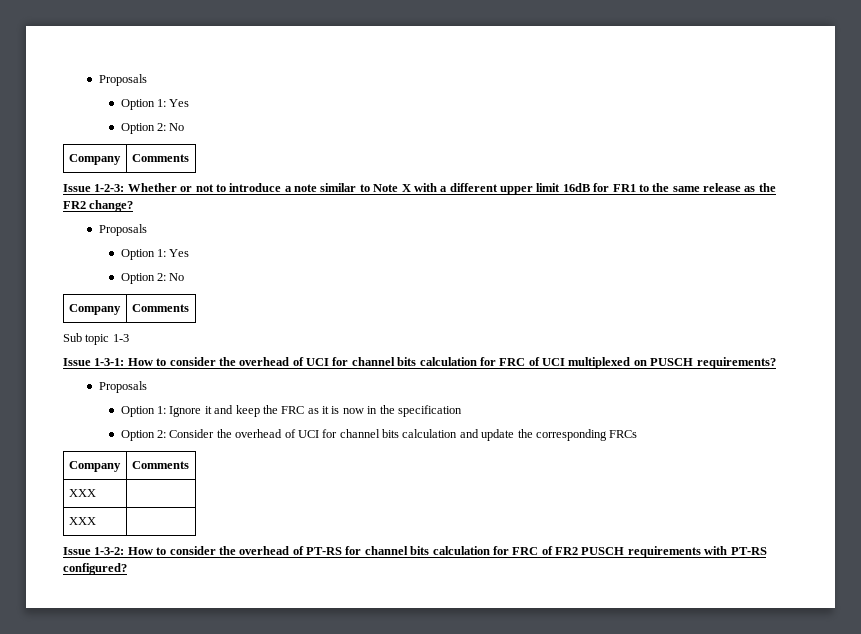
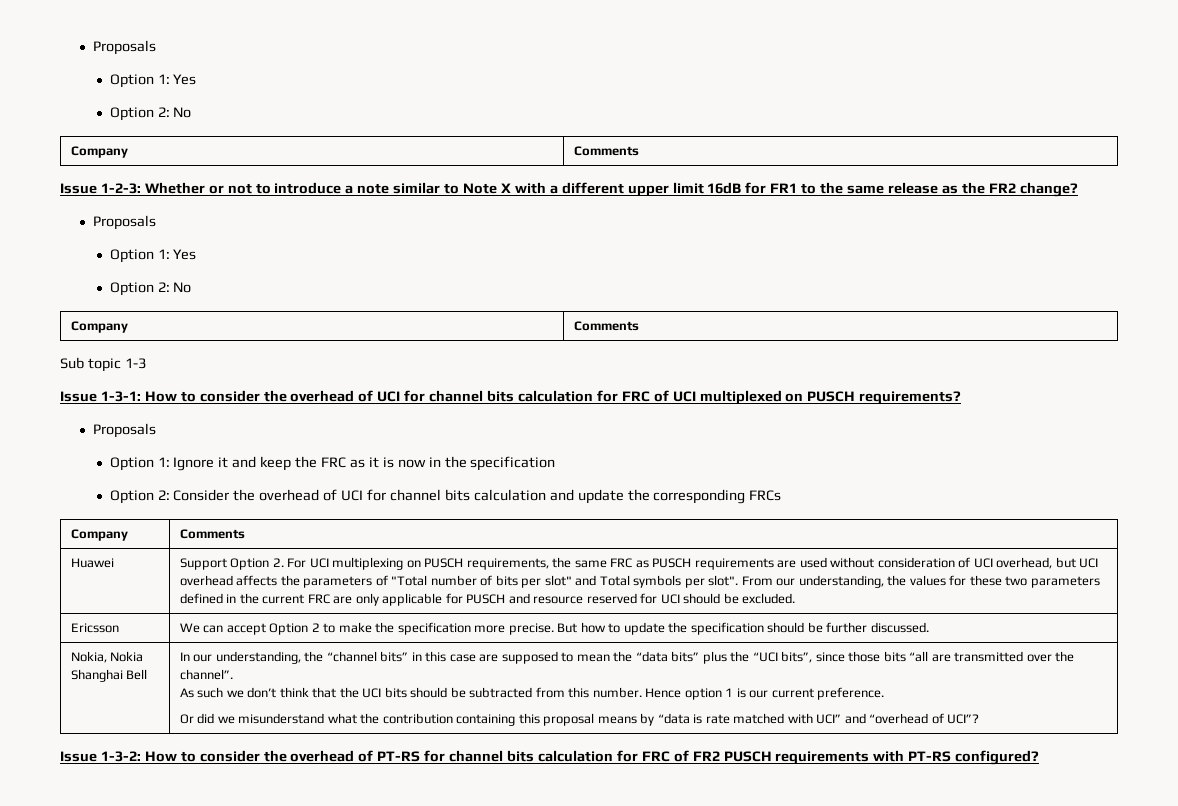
  Option 2: Consider the overhead of UCI for channel bits calculation and update the corresponding FRCs
  Company | Comments
- XXX |
- XXX |
+ Huawei | Support Option 2. For UCI multiplexing on PUSCH requirements, the same FRC as PUSCH requirements are used without consideration of UCI overhead, but UCI overhead affects the parameters of "Total number of bits per slot" and Total symbols per slot". From our understanding, the values for these two parameters defined in the current FRC are only applicable for PUSCH and resource reserved for UCI should be excluded.
+ Ericsson | We can accept Option 2 to make the specification more precise. But how to update the specification should be further discussed.
+ Nokia, Nokia Shanghai Bell | In our understanding, the “channel bits” in this case are supposed to mean the “data bits” plus the “UCI bits”, since those bits “all are transmitted over the channel”.
+ As such we don’t think that the UCI bits should be subtracted from this number. Hence option 1 is our current preference.
+ Or did we misunderstand what the contribution containing this proposal means by “data is rate matched with UCI” and “overhead of UCI”?

